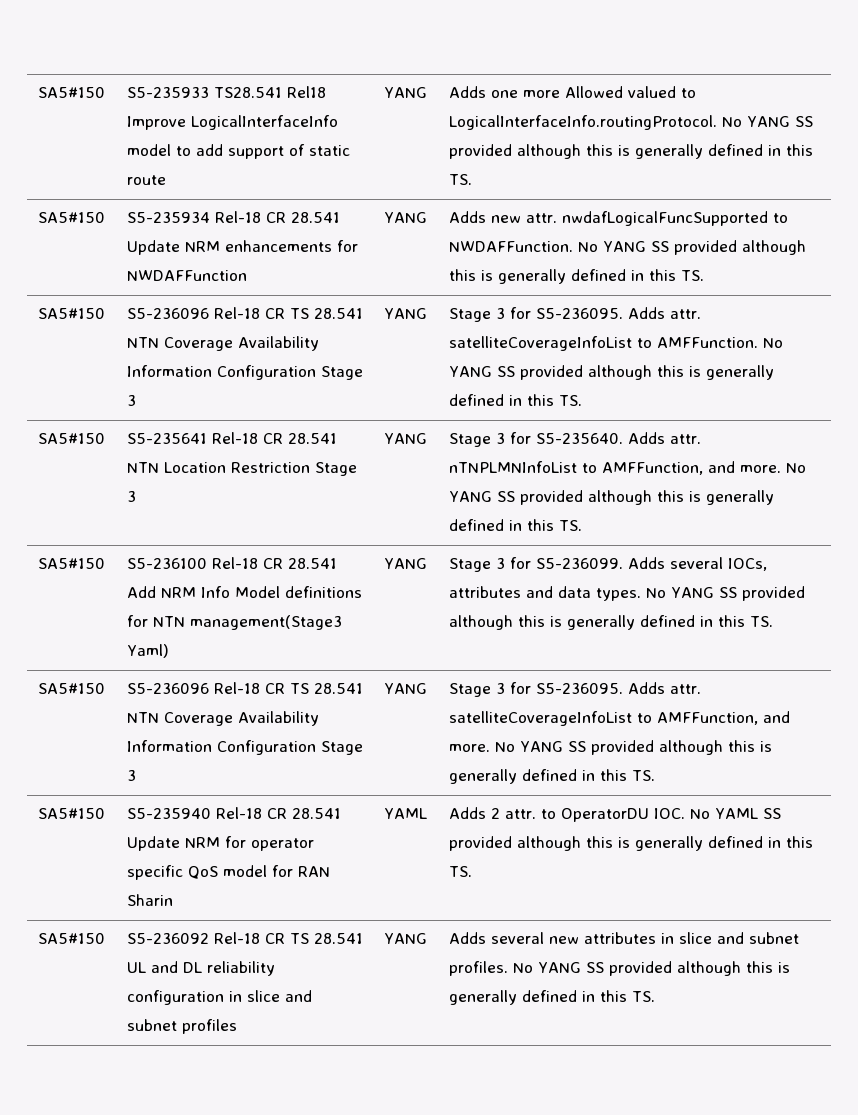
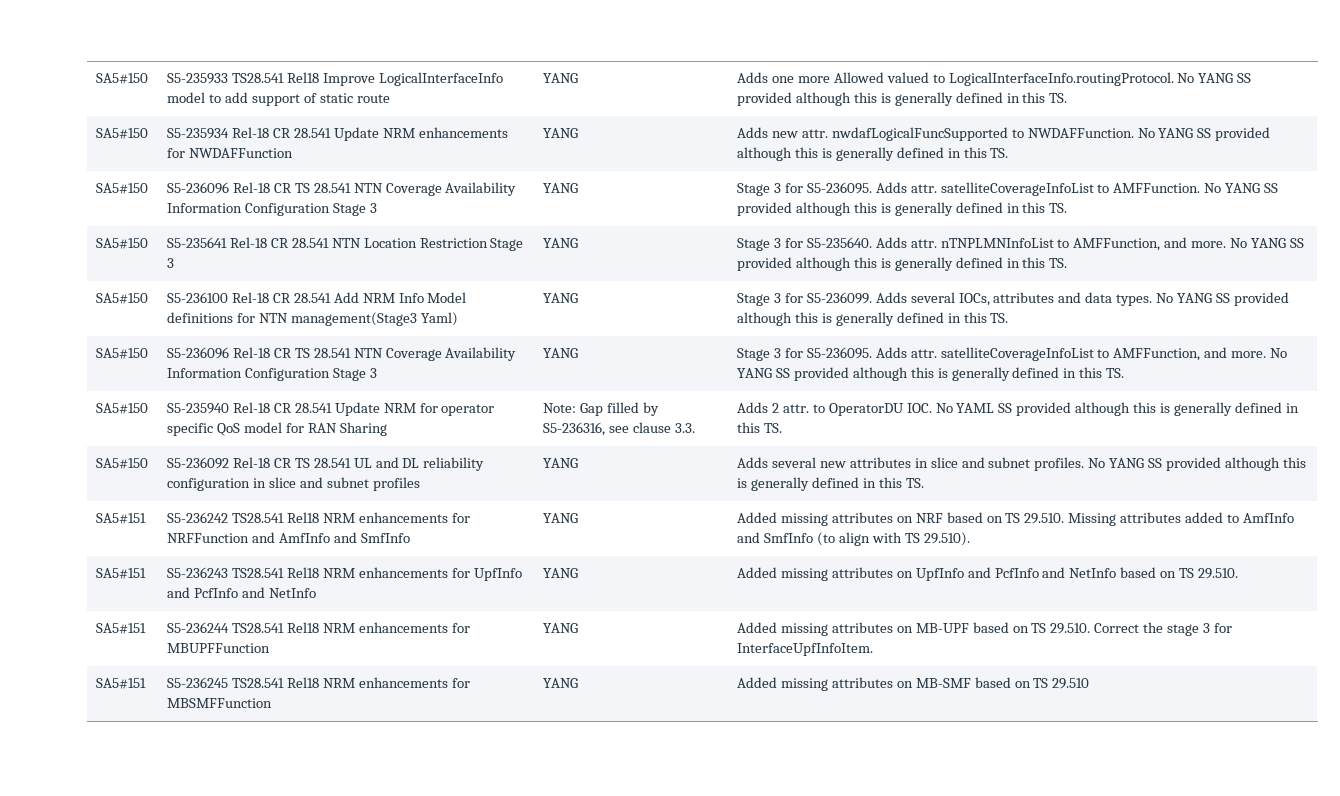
- S5-235940 Rel-18 CR 28.541 Update NRM for operator specific QoS model for RAN Sharin | YAML
+ S5-235940 Rel-18 CR 28.541 Update NRM for operator specific QoS model for RAN Sharing | Note: Gap filled by S5-236316, see clause 3.3.
+ SA5#151 | S5-236242 TS28.541 Rel18 NRM enhancements for NRFFunction and AmfInfo and SmfInfo | YANG | Added missing attributes on NRF based on TS 29.510. Missing attributes added to AmfInfo and SmfInfo (to align with TS 29.510).
+ SA5#151 | S5-236243 TS28.541 Rel18 NRM enhancements for UpfInfo and PcfInfo and NetInfo | YANG | Added missing attributes on UpfInfo and PcfInfo and NetInfo based on TS 29.510.
+ SA5#151 | S5-236244 TS28.541 Rel18 NRM enhancements for MBUPFFunction | YANG | Added missing attributes on MB-UPF based on TS 29.510. Correct the stage 3 for InterfaceUpfInfoItem.
+ SA5#151 | S5-236245 TS28.541 Rel18 NRM enhancements for MBSMFFunction | YANG | Added missing attributes on MB-SMF based on TS 29.510

